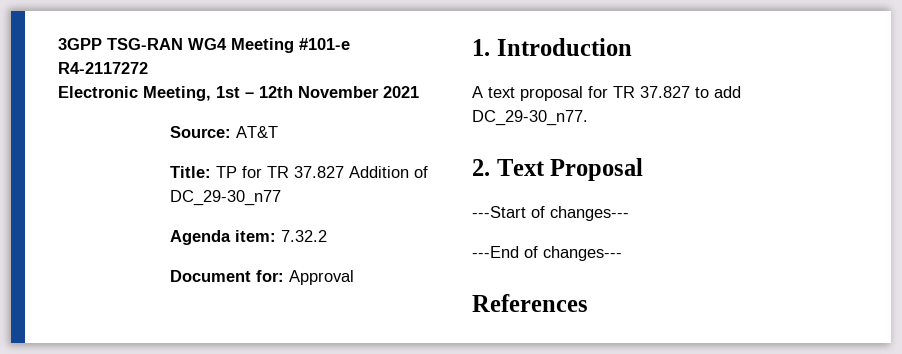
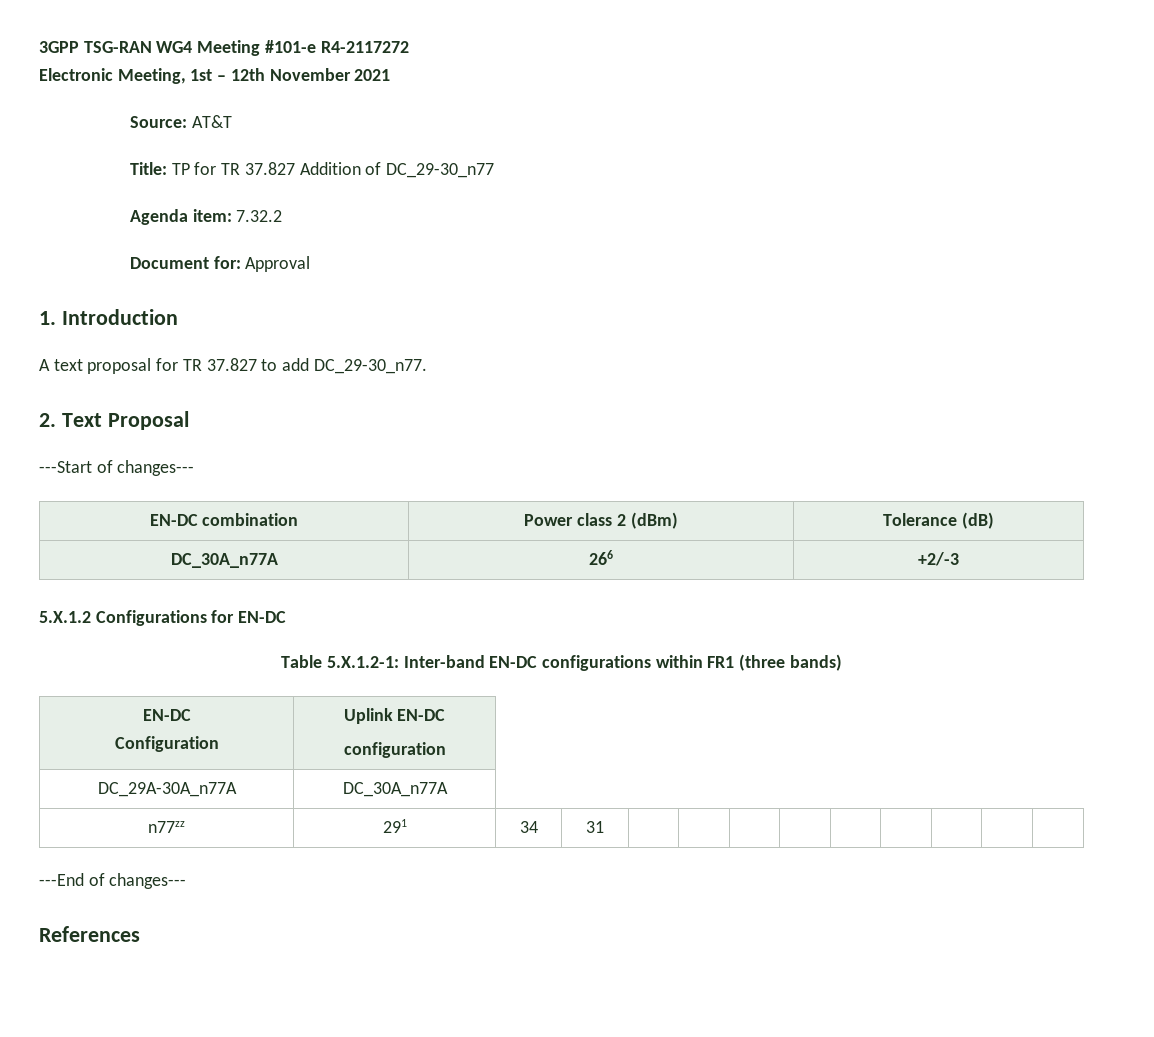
+ EN-DC combination | Power class 2 (dBm) | Tolerance (dB)
+ DC_30A_n77A | 266 | +2/-3
+ 5.X.1.2 Configurations for EN-DC
+ Table 5.X.1.2-1: Inter-band EN-DC configurations within FR1 (three bands)
+ EN-DC
+ Configuration | Uplink EN-DC
+ configuration
+ DC_29A-30A_n77A | DC_30A_n77A
+ n77zz | 291 | 34 | 31 | | | | | | | | |

